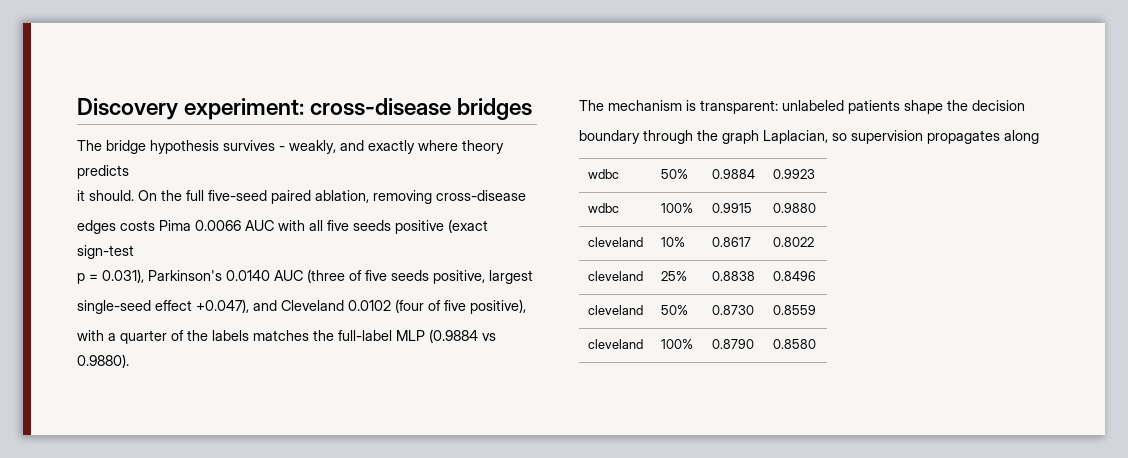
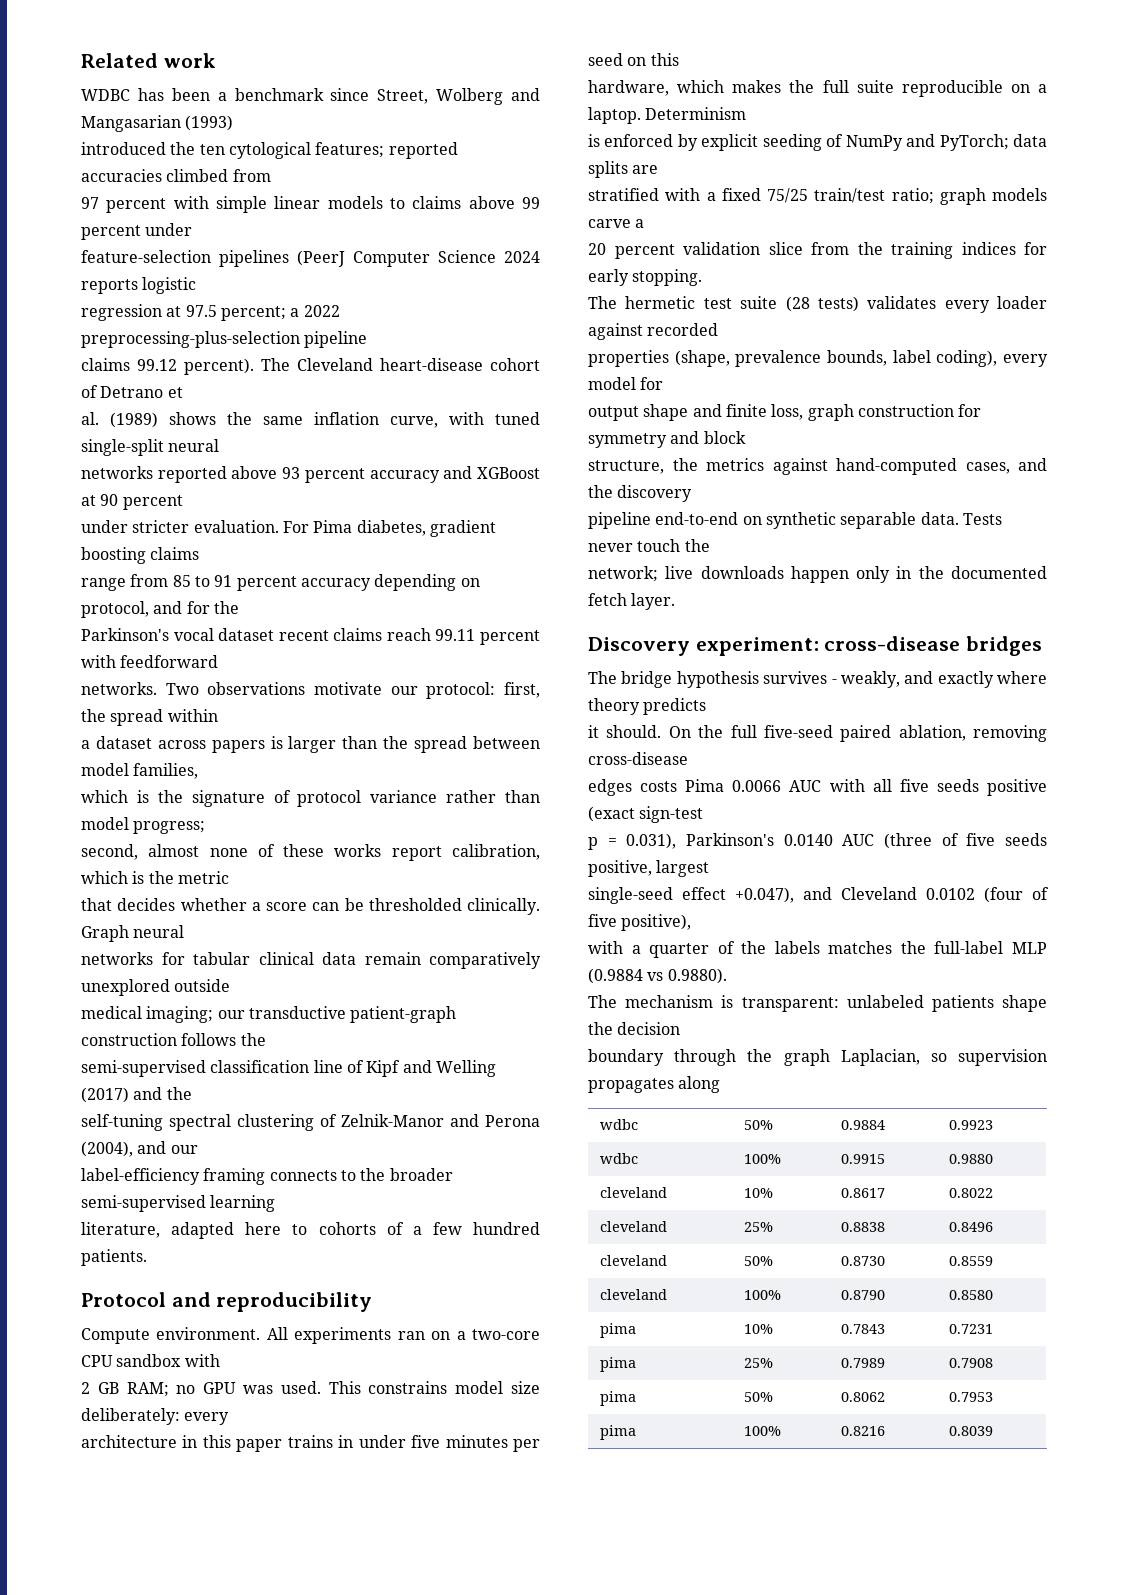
+ Related work
+ WDBC has been a benchmark since Street, Wolberg and Mangasarian (1993)
+ introduced the ten cytological features; reported accuracies climbed from
+ 97 percent with simple linear models to claims above 99 percent under
+ feature-selection pipelines (PeerJ Computer Science 2024 reports logistic
+ regression at 97.5 percent; a 2022 preprocessing-plus-selection pipeline
+ claims 99.12 percent). The Cleveland heart-disease cohort of Detrano et
+ al. (1989) shows the same inflation curve, with tuned single-split neural
+ networks reported above 93 percent accuracy and XGBoost at 90 percent
+ under stricter evaluation. For Pima diabetes, gradient boosting claims
+ range from 85 to 91 percent accuracy depending on protocol, and for the
+ Parkinson's vocal dataset recent claims reach 99.11 percent with feedforward
+ networks. Two observations motivate our protocol: first, the spread within
+ a dataset across papers is larger than the spread between model families,
+ which is the signature of protocol variance rather than model progress;
+ second, almost none of these works report calibration, which is the metric
+ that decides whether a score can be thresholded clinically. Graph neural
+ networks for tabular clinical data remain comparatively unexplored outside
+ medical imaging; our transductive patient-graph construction follows the
+ semi-supervised classification line of Kipf and Welling (2017) and the
+ self-tuning spectral clustering of Zelnik-Manor and Perona (2004), and our
+ label-efficiency framing connects to the broader semi-supervised learning
+ literature, adapted here to cohorts of a few hundred patients.
+ Protocol and reproducibility
+ Compute environment. All experiments ran on a two-core CPU sandbox with
+ 2 GB RAM; no GPU was used. This constrains model size deliberately: every
+ architecture in this paper trains in under five minutes per seed on this
+ hardware, which makes the full suite reproducible on a laptop. Determinism
+ is enforced by explicit seeding of NumPy and PyTorch; data splits are
+ stratified with a fixed 75/25 train/test ratio; graph models carve a
+ 20 percent validation slice from the training indices for early stopping.
+ The hermetic test suite (28 tests) validates every loader against recorded
+ properties (shape, prevalence bounds, label coding), every model for
+ output shape and finite loss, graph construction for symmetry and block
+ structure, the metrics against hand-computed cases, and the discovery
+ pipeline end-to-end on synthetic separable data. Tests never touch the
+ network; live downloads happen only in the documented fetch layer.
+ pima | 10% | 0.7843 | 0.7231
+ pima | 25% | 0.7989 | 0.7908
+ pima | 50% | 0.8062 | 0.7953
+ pima | 100% | 0.8216 | 0.8039

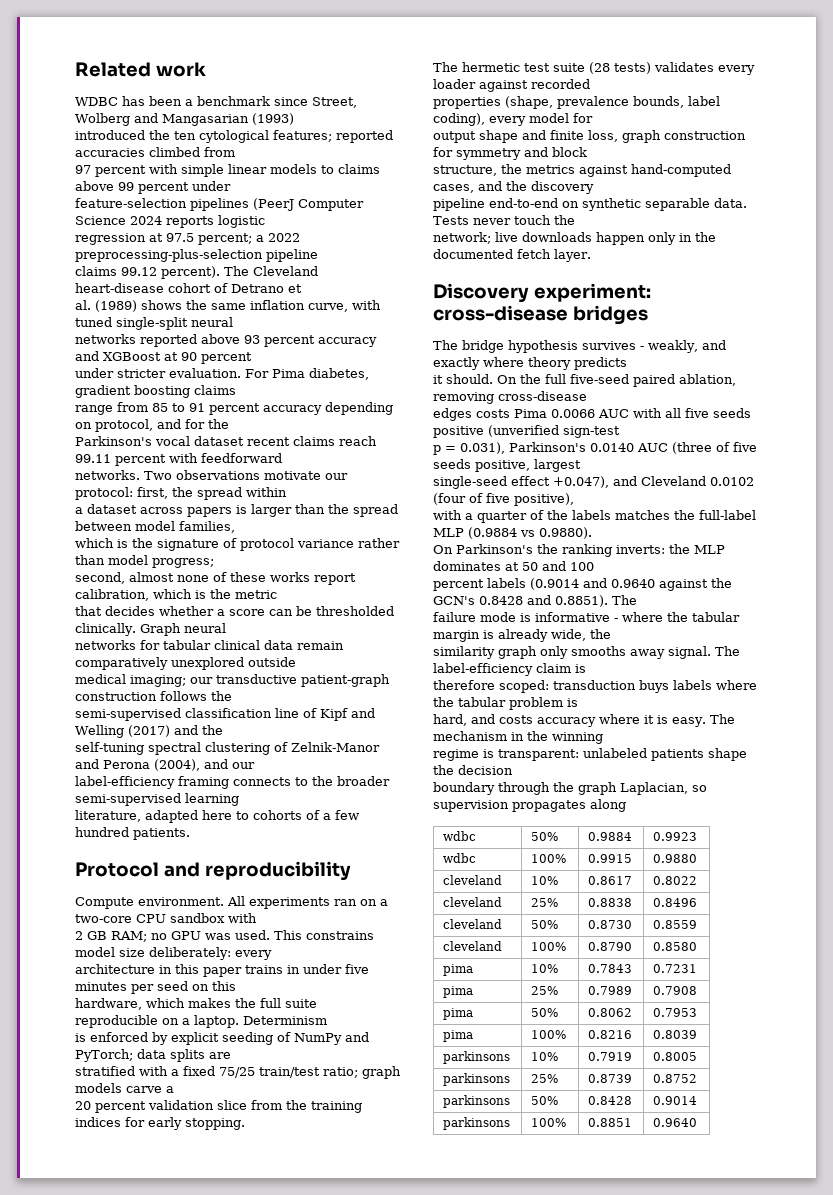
- edges costs Pima 0.0066 AUC with all five seeds positive (exact sign-test
+ edges costs Pima 0.0066 AUC with all five seeds positive (unverified sign-test
- The mechanism is transparent: unlabeled patients shape the decision
+ On Parkinson's the ranking inverts: the MLP dominates at 50 and 100
+ percent labels (0.9014 and 0.9640 against the GCN's 0.8428 and 0.8851). The
+ failure mode is informative - where the tabular margin is already wide, the
+ similarity graph only smooths away signal. The label-efficiency claim is
+ therefore scoped: transduction buys labels where the tabular problem is
+ hard, and costs accuracy where it is easy. The mechanism in the winning
+ regime is transparent: unlabeled patients shape the decision
+ parkinsons | 10% | 0.7919 | 0.8005
+ parkinsons | 25% | 0.8739 | 0.8752
+ parkinsons | 50% | 0.8428 | 0.9014
+ parkinsons | 100% | 0.8851 | 0.9640

